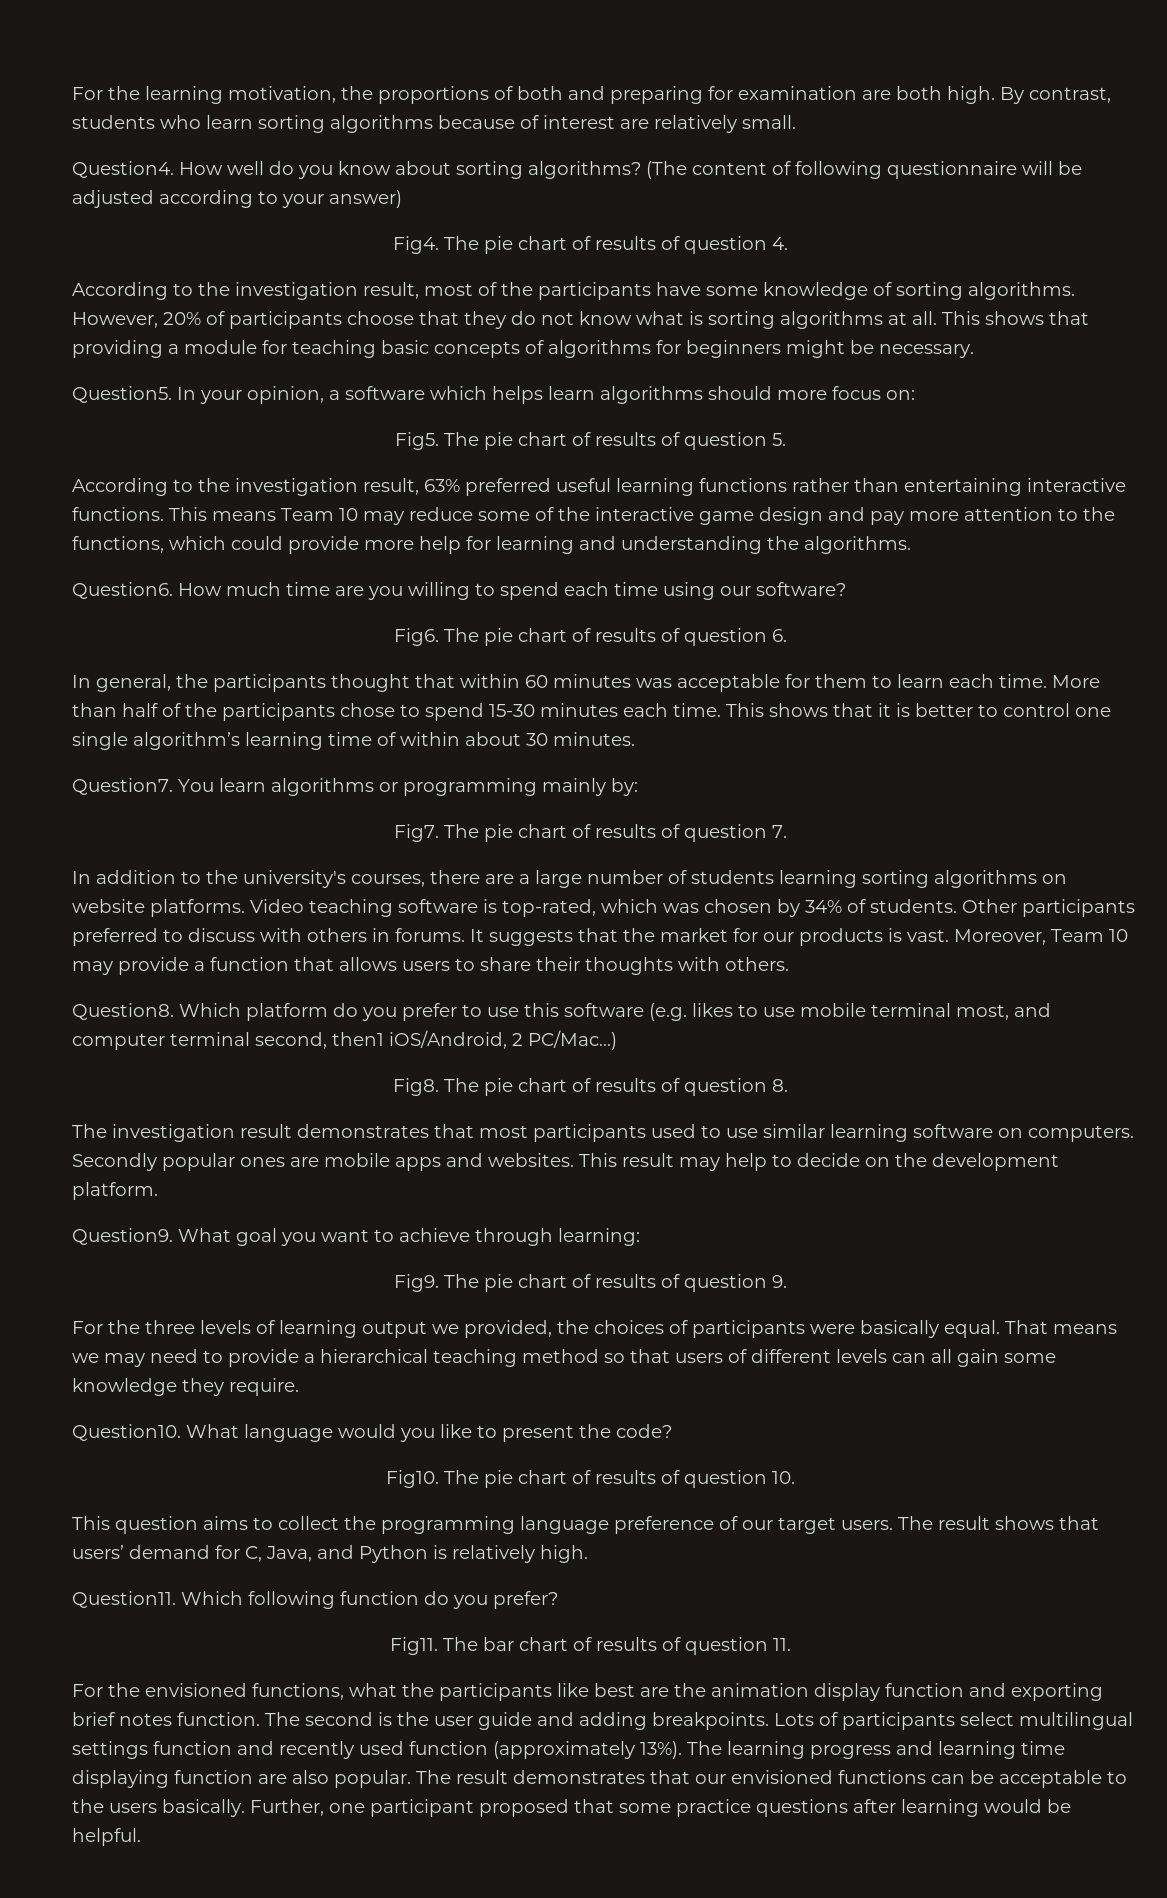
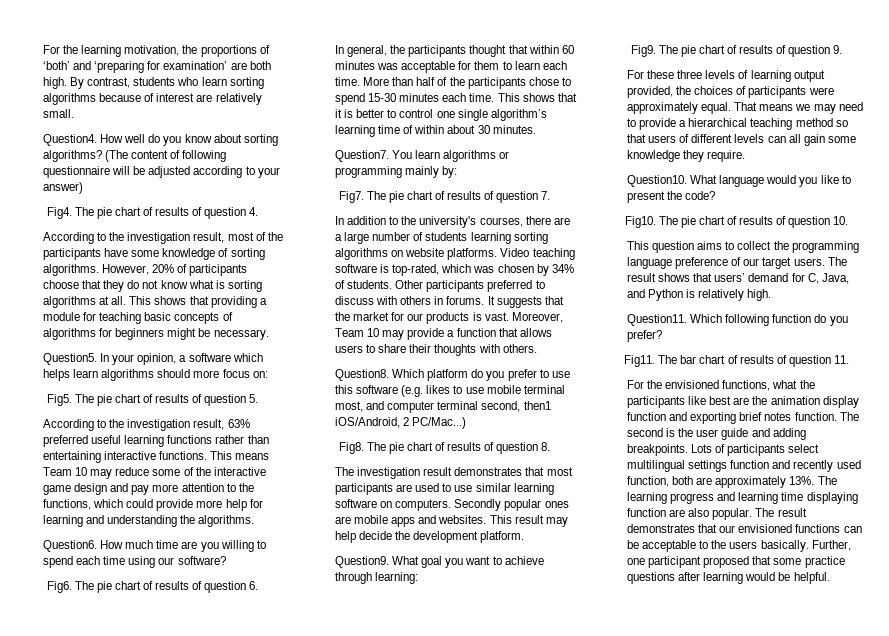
- For the learning motivation, the proportions of both and preparing for examination are both high.
+ For the learning motivation, the proportions of ‘both’ and ‘preparing for examination’ are both high.
- The investigation result demonstrates that most participants used to use similar learning software on computers.
+ The investigation result demonstrates that most participants are used to use similar learning software on computers.
- This result may help to decide on the development platform.
+ This result may help decide the development platform.
- For the three levels of learning output we provided, the choices of participants were basically equal.
+ For these three levels of learning output provided, the choices of participants were approximately equal.
- Lots of participants select multilingual settings function and recently used function (approximately 13%).
+ Lots of participants select multilingual settings function and recently used function, both are approximately 13%.

